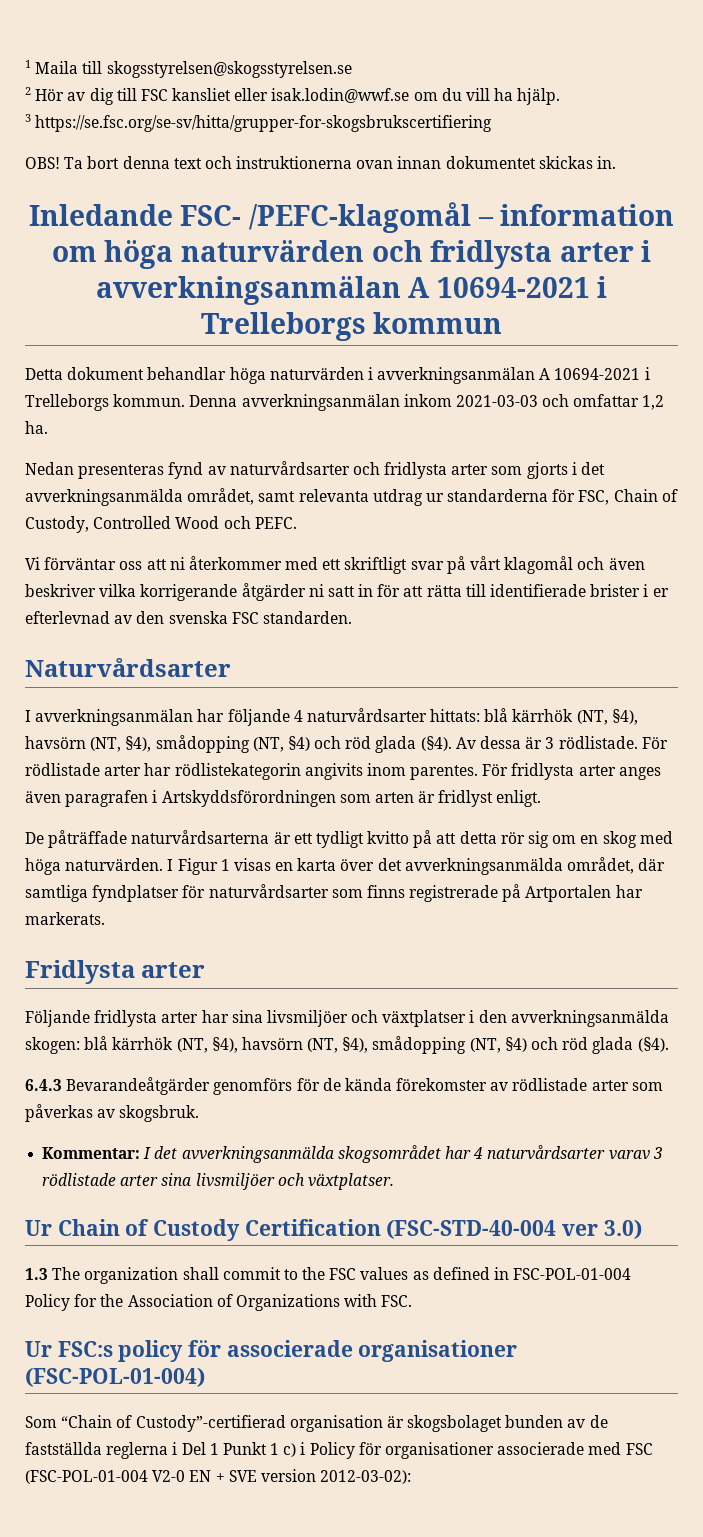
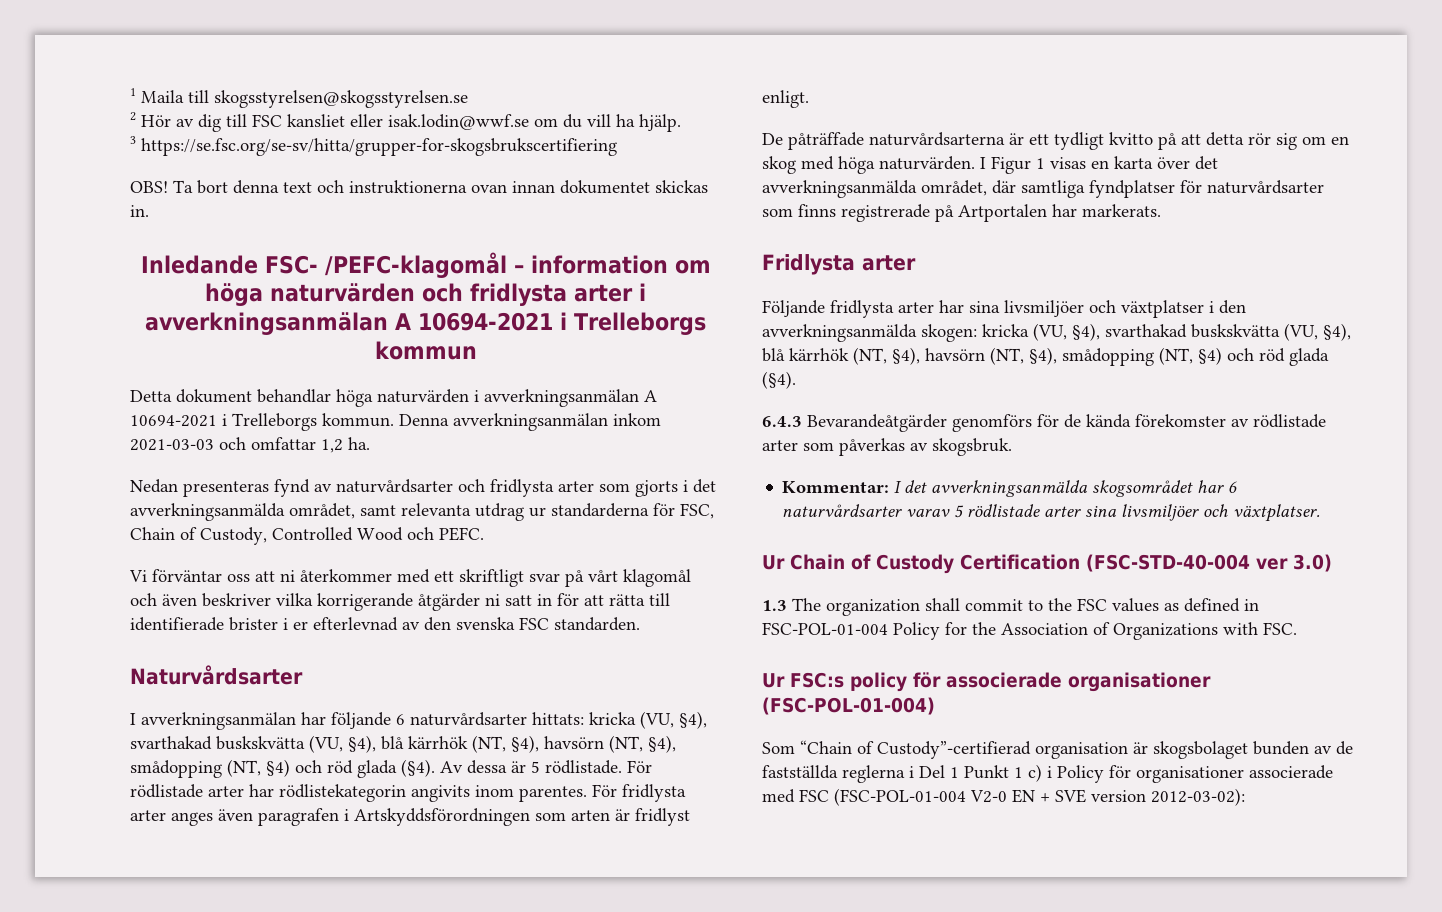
- I avverkningsanmälan har följande 4 naturvårdsarter hittats: blå kärrhök (NT, §4), havsörn (NT, §4), smådopping (NT, §4) och röd glada (§4).
+ I avverkningsanmälan har följande 6 naturvårdsarter hittats: kricka (VU, §4), svarthakad buskskvätta (VU, §4), blå kärrhök (NT, §4), havsörn (NT, §4), smådopping (NT, §4) och röd glada (§4).
- Av dessa är 3 rödlistade.
+ Av dessa är 5 rödlistade.
- Följande fridlysta arter har sina livsmiljöer och växtplatser i den avverkningsanmälda skogen: blå kärrhök (NT, §4), havsörn (NT, §4), smådopping (NT, §4) och röd glada (§4).
+ Följande fridlysta arter har sina livsmiljöer och växtplatser i den avverkningsanmälda skogen: kricka (VU, §4), svarthakad buskskvätta (VU, §4), blå kärrhök (NT, §4), havsörn (NT, §4), smådopping (NT, §4) och röd glada (§4).
- Kommentar: I det avverkningsanmälda skogsområdet har 4 naturvårdsarter varav 3 rödlistade arter sina livsmiljöer och växtplatser.
+ Kommentar: I det avverkningsanmälda skogsområdet har 6 naturvårdsarter varav 5 rödlistade arter sina livsmiljöer och växtplatser.

